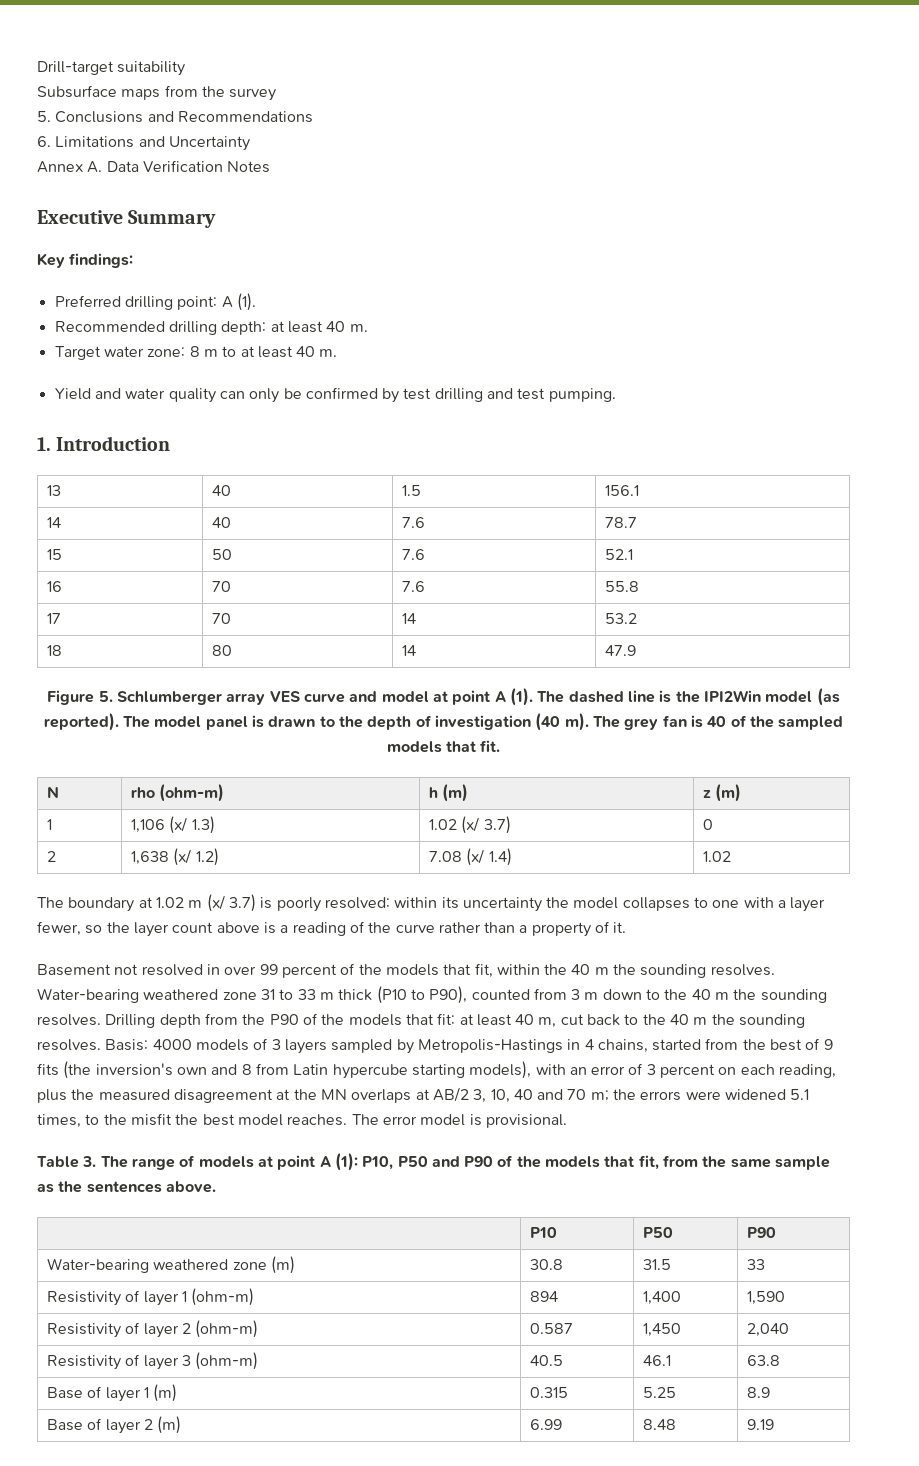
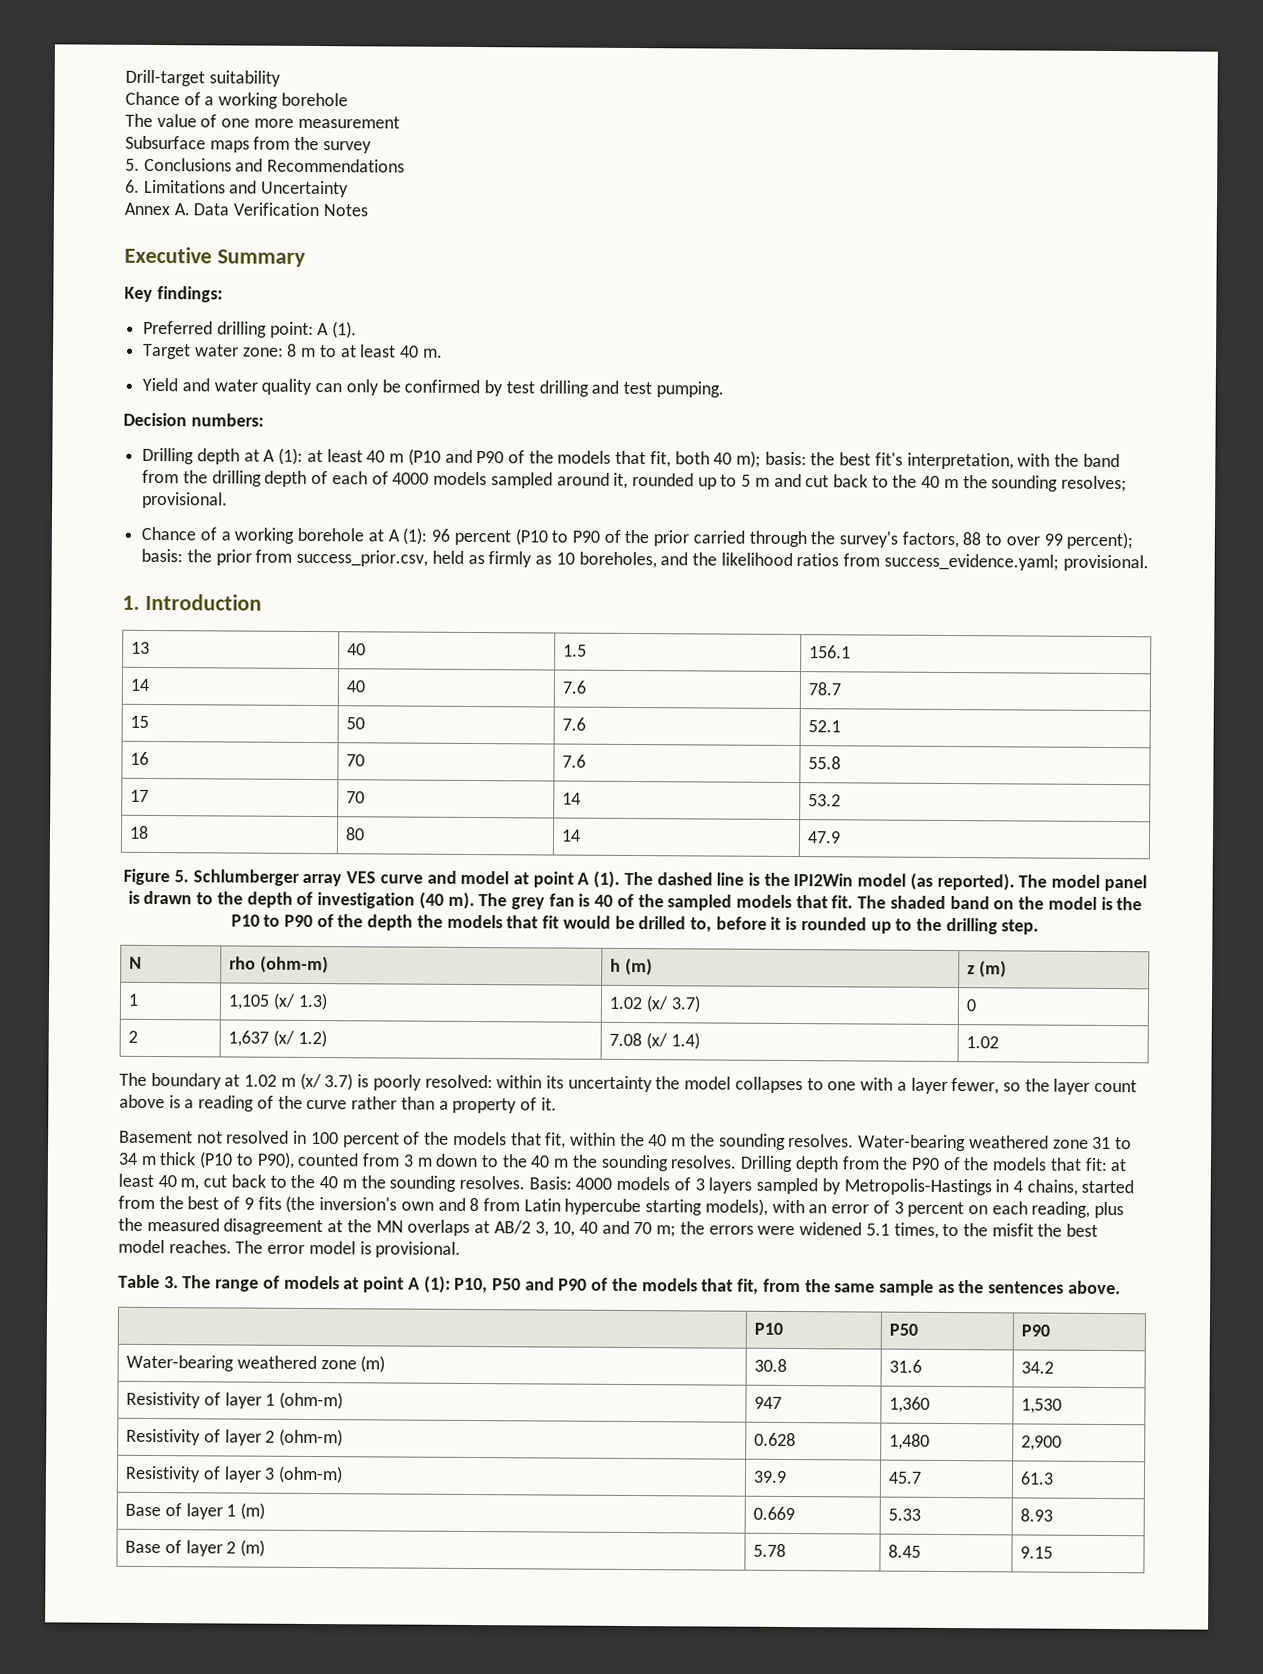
  Drill-target suitability
+ Chance of a working borehole
+ The value of one more measurement
- Recommended drilling depth: at least 40 m.
+ Decision numbers:
+ Drilling depth at A (1): at least 40 m (P10 and P90 of the models that fit, both 40 m); basis: the best fit's interpretation, with the band from the drilling depth of each of 4000 models sampled around it, rounded up to 5 m and cut back to the 40 m the sounding resolves; provisional.
+ Chance of a working borehole at A (1): 96 percent (P10 to P90 of the prior carried through the survey's factors, 88 to over 99 percent); basis: the prior from success_prior.csv, held as firmly as 10 boreholes, and the likelihood ratios from success_evidence.yaml; provisional.
+ The shaded band on the model is the P10 to P90 of the depth the models that fit would be drilled to, before it is rounded up to the drilling step.
- 1 | 1,106 (x/ 1.3) | 1.02 (x/ 3.7) | 0
+ 1 | 1,105 (x/ 1.3) | 1.02 (x/ 3.7) | 0
- 2 | 1,638 (x/ 1.2) | 7.08 (x/ 1.4) | 1.02
+ 2 | 1,637 (x/ 1.2) | 7.08 (x/ 1.4) | 1.02
- Basement not resolved in over 99 percent of the models that fit, within the 40 m the sounding resolves.
+ Basement not resolved in 100 percent of the models that fit, within the 40 m the sounding resolves.
- Water-bearing weathered zone 31 to 33 m thick (P10 to P90), counted from 3 m down to the 40 m the sounding resolves.
+ Water-bearing weathered zone 31 to 34 m thick (P10 to P90), counted from 3 m down to the 40 m the sounding resolves.
- Water-bearing weathered zone (m) | 30.8 | 31.5 | 33
+ Water-bearing weathered zone (m) | 30.8 | 31.6 | 34.2
- Resistivity of layer 1 (ohm-m) | 894 | 1,400 | 1,590
+ Resistivity of layer 1 (ohm-m) | 947 | 1,360 | 1,530
- Resistivity of layer 2 (ohm-m) | 0.587 | 1,450 | 2,040
+ Resistivity of layer 2 (ohm-m) | 0.628 | 1,480 | 2,900
- Resistivity of layer 3 (ohm-m) | 40.5 | 46.1 | 63.8
+ Resistivity of layer 3 (ohm-m) | 39.9 | 45.7 | 61.3
- Base of layer 1 (m) | 0.315 | 5.25 | 8.9
+ Base of layer 1 (m) | 0.669 | 5.33 | 8.93
- Base of layer 2 (m) | 6.99 | 8.48 | 9.19
+ Base of layer 2 (m) | 5.78 | 8.45 | 9.15

